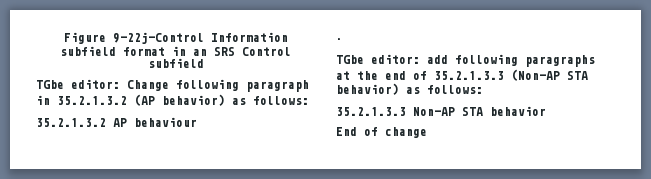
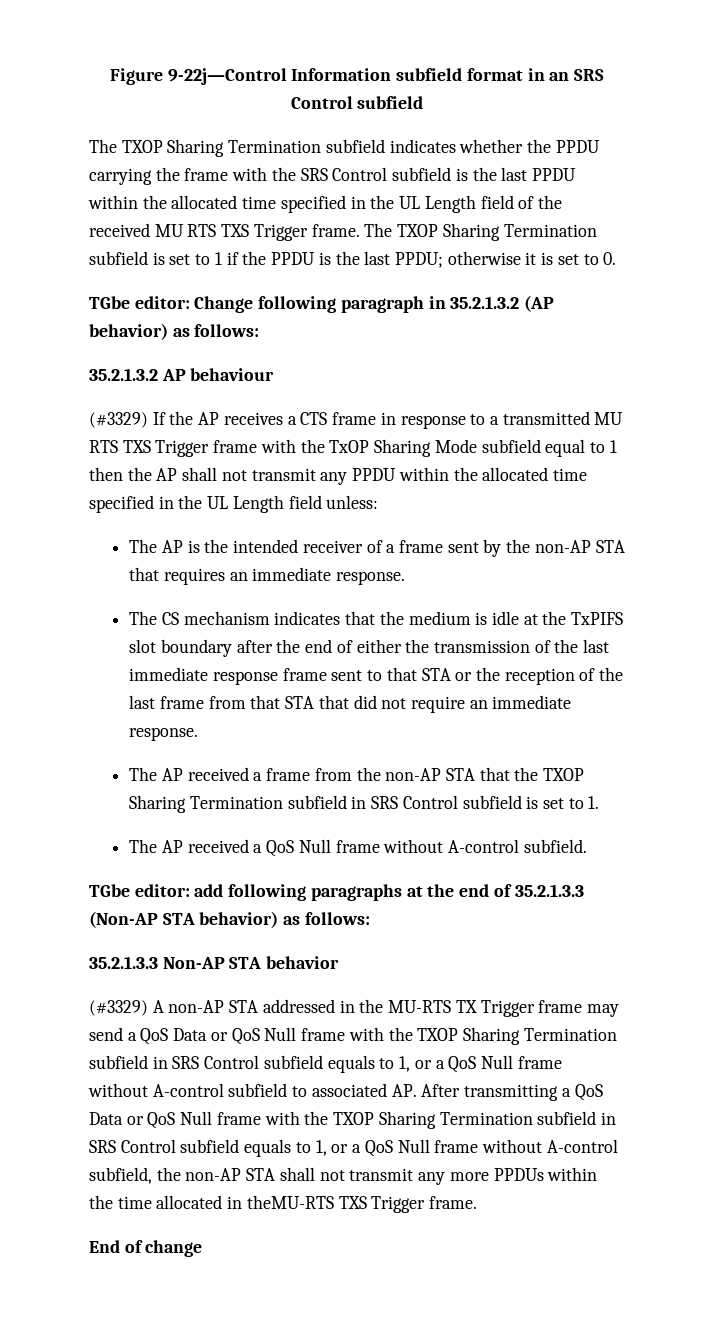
+ The TXOP Sharing Termination subfield indicates whether the PPDU carrying the frame with the SRS Control subfield is the last PPDU within the allocated time specified in the UL Length field of the received MU RTS TXS Trigger frame. The TXOP Sharing Termination subfield is set to 1 if the PPDU is the last PPDU; otherwise it is set to 0.
- .
+ (#3329) If the AP receives a CTS frame in response to a transmitted MU RTS TXS Trigger frame with the TxOP Sharing Mode subfield equal to 1 then the AP shall not transmit any PPDU within the allocated time specified in the UL Length field unless:
+ The AP is the intended receiver of a frame sent by the non-AP STA that requires an immediate response.
+ The CS mechanism indicates that the medium is idle at the TxPIFS slot boundary after the end of either the transmission of the last immediate response frame sent to that STA or the reception of the last frame from that STA that did not require an immediate response.
+ The AP received a frame from the non-AP STA that the TXOP Sharing Termination subfield in SRS Control subfield is set to 1.
+ The AP received a QoS Null frame without A-control subfield.
+ (#3329) A non-AP STA addressed in the MU-RTS TX Trigger frame may send a QoS Data or QoS Null frame with the TXOP Sharing Termination subfield in SRS Control subfield equals to 1, or a QoS Null frame without A-control subfield to associated AP. After transmitting a QoS Data or QoS Null frame with the TXOP Sharing Termination subfield in SRS Control subfield equals to 1, or a QoS Null frame without A-control subfield, the non-AP STA shall not transmit any more PPDUs within the time allocated in theMU-RTS TXS Trigger frame.

